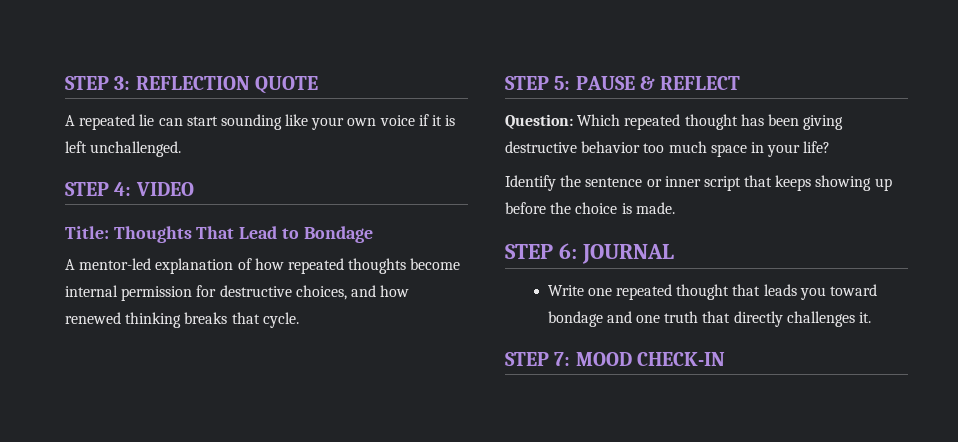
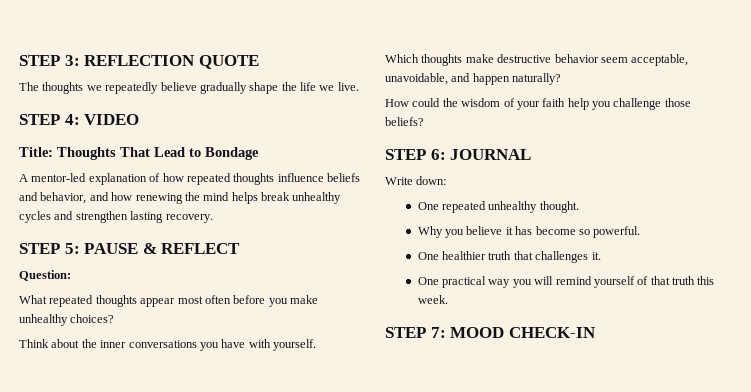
- A repeated lie can start sounding like your own voice if it is left unchallenged.
+ The thoughts we repeatedly believe gradually shape the life we live.
- A mentor-led explanation of how repeated thoughts become internal permission for destructive choices, and how renewed thinking breaks that cycle.
+ A mentor-led explanation of how repeated thoughts influence beliefs and behavior, and how renewing the mind helps break unhealthy cycles and strengthen lasting recovery.
- Question: Which repeated thought has been giving destructive behavior too much space in your life?
- Identify the sentence or inner script that keeps showing up before the choice is made.
+ Question:
+ What repeated thoughts appear most often before you make unhealthy choices?
+ Think about the inner conversations you have with yourself.
+ Which thoughts make destructive behavior seem acceptable, unavoidable, and happen naturally?
+ How could the wisdom of your faith help you challenge those beliefs?
  STEP 6: JOURNAL
- Write one repeated thought that leads you toward bondage and one truth that directly challenges it.
+ Write down:
+ One repeated unhealthy thought.
+ Why you believe it has become so powerful.
+ One healthier truth that challenges it.
+ One practical way you will remind yourself of that truth this week.

